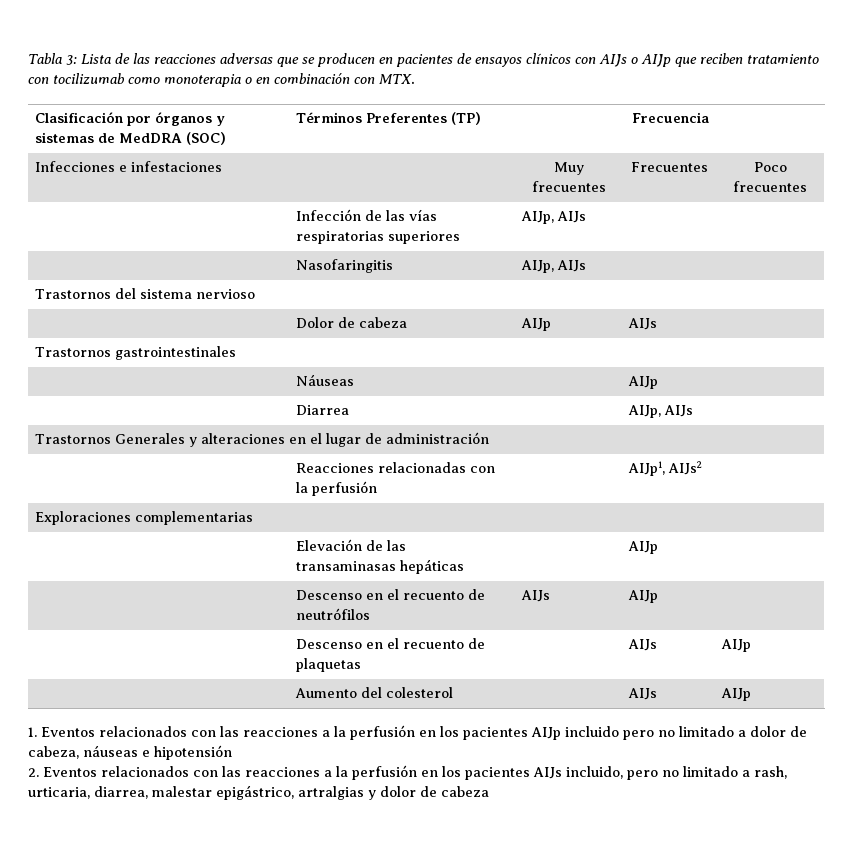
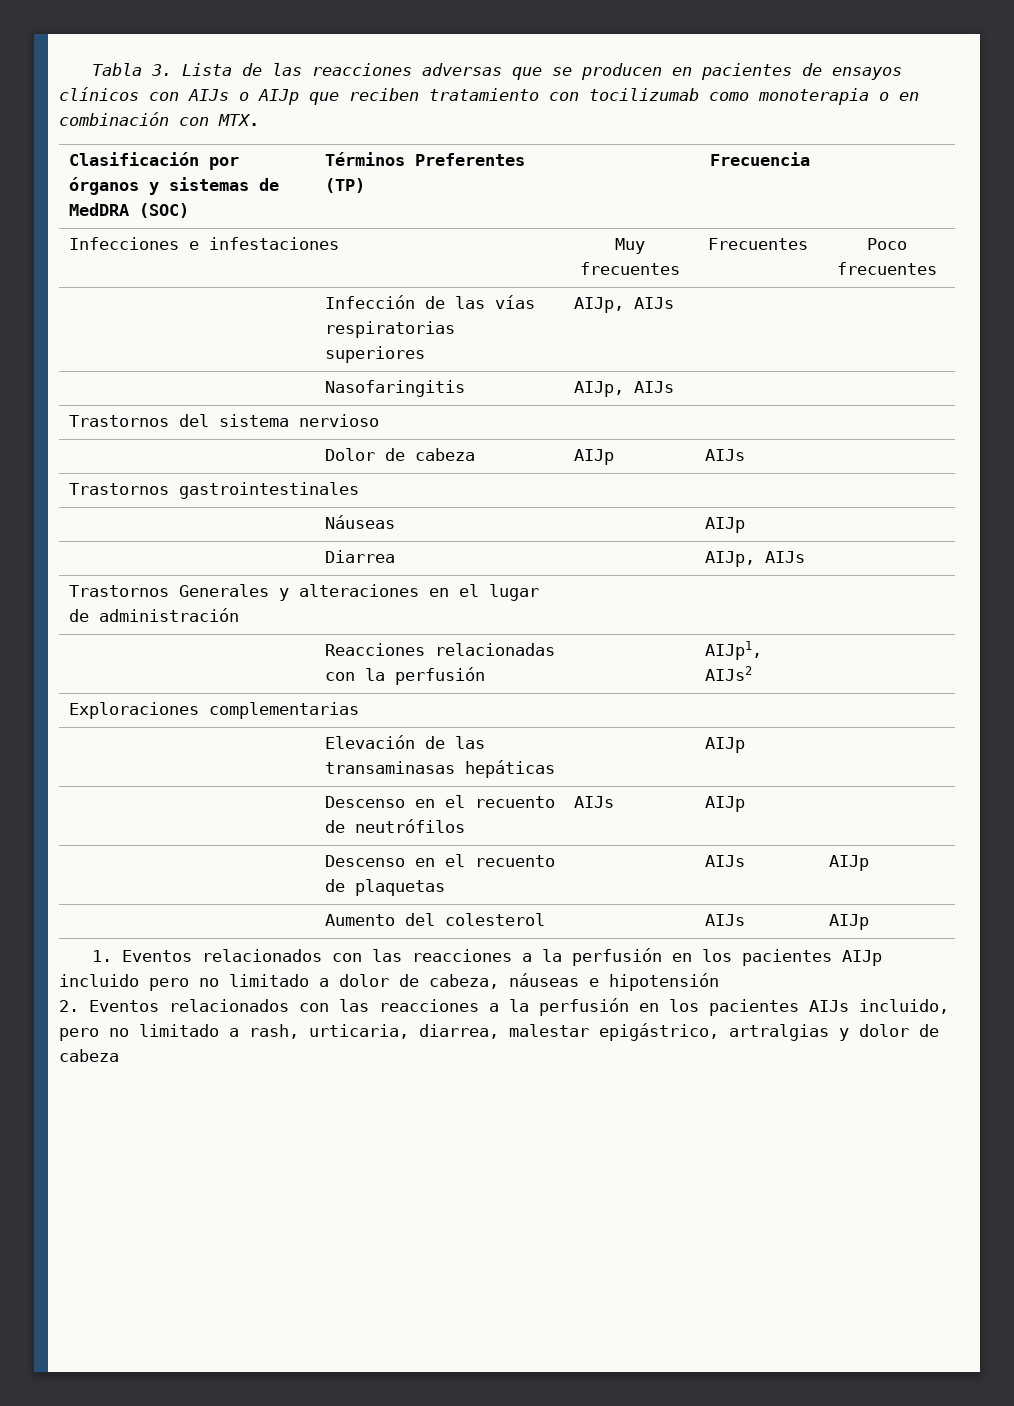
- Tabla 3: Lista de las reacciones adversas que se producen en pacientes de ensayos clínicos con AIJs o AIJp que reciben tratamiento con tocilizumab como monoterapia o en combinación con MTX.
+ Tabla 3. Lista de las reacciones adversas que se producen en pacientes de ensayos clínicos con AIJs o AIJp que reciben tratamiento con tocilizumab como monoterapia o en combinación con MTX.

